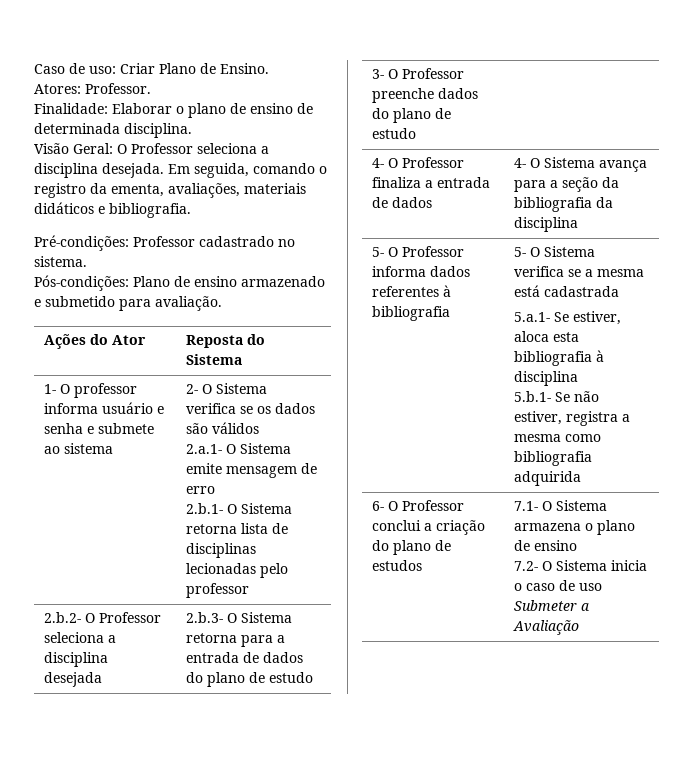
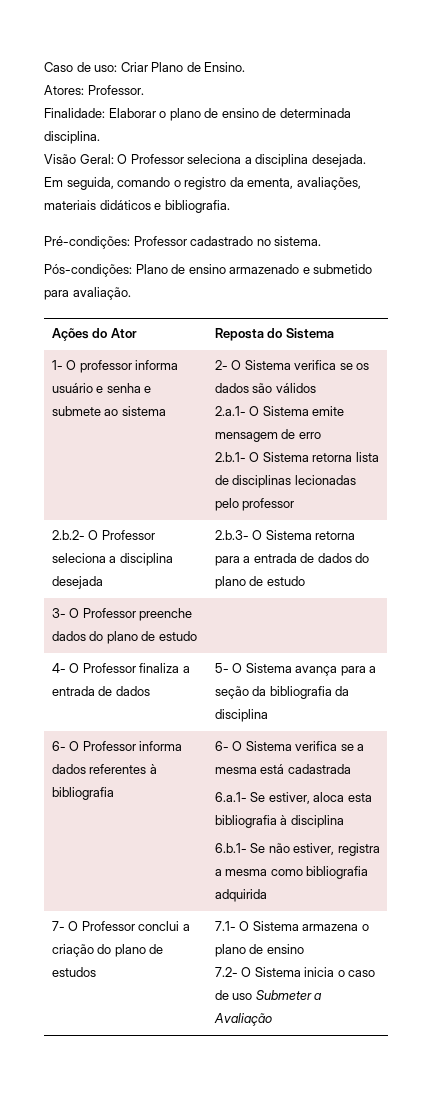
- 4- O Professor finaliza a entrada de dados | 4- O Sistema avança para a seção da bibliografia da disciplina
+ 4- O Professor finaliza a entrada de dados | 5- O Sistema avança para a seção da bibliografia da disciplina
- 5- O Professor informa dados referentes à bibliografia | 5- O Sistema verifica se a mesma está cadastrada
- 5.a.1- Se estiver, aloca esta bibliografia à disciplina
- 5.b.1- Se não estiver, registra a mesma como bibliografia adquirida
+ 6- O Professor informa dados referentes à bibliografia | 6- O Sistema verifica se a mesma está cadastrada
+ 6.a.1- Se estiver, aloca esta bibliografia à disciplina
+ 6.b.1- Se não estiver, registra a mesma como bibliografia adquirida
- 6- O Professor conclui a criação do plano de estudos | 7.1- O Sistema armazena o plano de ensino
+ 7- O Professor conclui a criação do plano de estudos | 7.1- O Sistema armazena o plano de ensino

